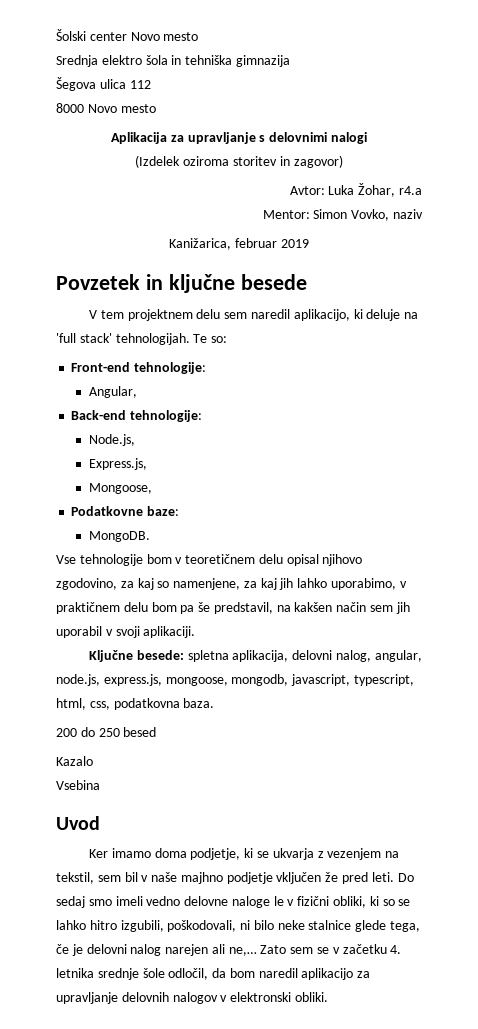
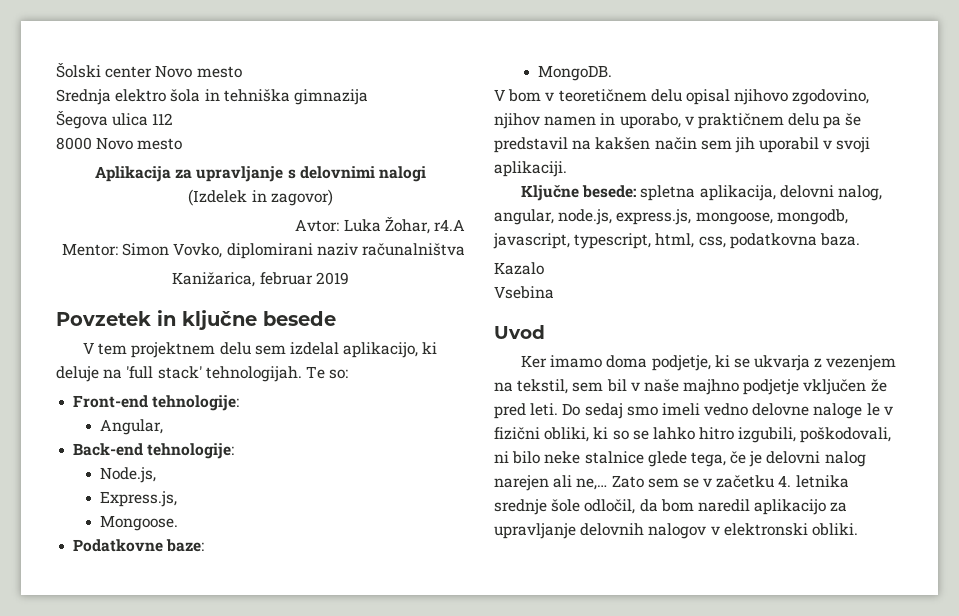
- (Izdelek oziroma storitev in zagovor)
+ (Izdelek in zagovor)
- Avtor: Luka Žohar, r4.a
+ Avtor: Luka Žohar, r4.A
- Mentor: Simon Vovko, naziv
+ Mentor: Simon Vovko, diplomirani naziv računalništva
- V tem projektnem delu sem naredil aplikacijo, ki deluje na 'full stack' tehnologijah.
+ V tem projektnem delu sem izdelal aplikacijo, ki deluje na 'full stack' tehnologijah.
- Mongoose,
+ Mongoose.
- Vse tehnologije bom v teoretičnem delu opisal njihovo zgodovino, za kaj so namenjene, za kaj jih lahko uporabimo, v praktičnem delu bom pa še predstavil, na kakšen način sem jih uporabil v svoji aplikaciji.
+ V bom v teoretičnem delu opisal njihovo zgodovino, njihov namen in uporabo, v praktičnem delu pa še predstavil na kakšen način sem jih uporabil v svoji aplikaciji.
- 200 do 250 besed

